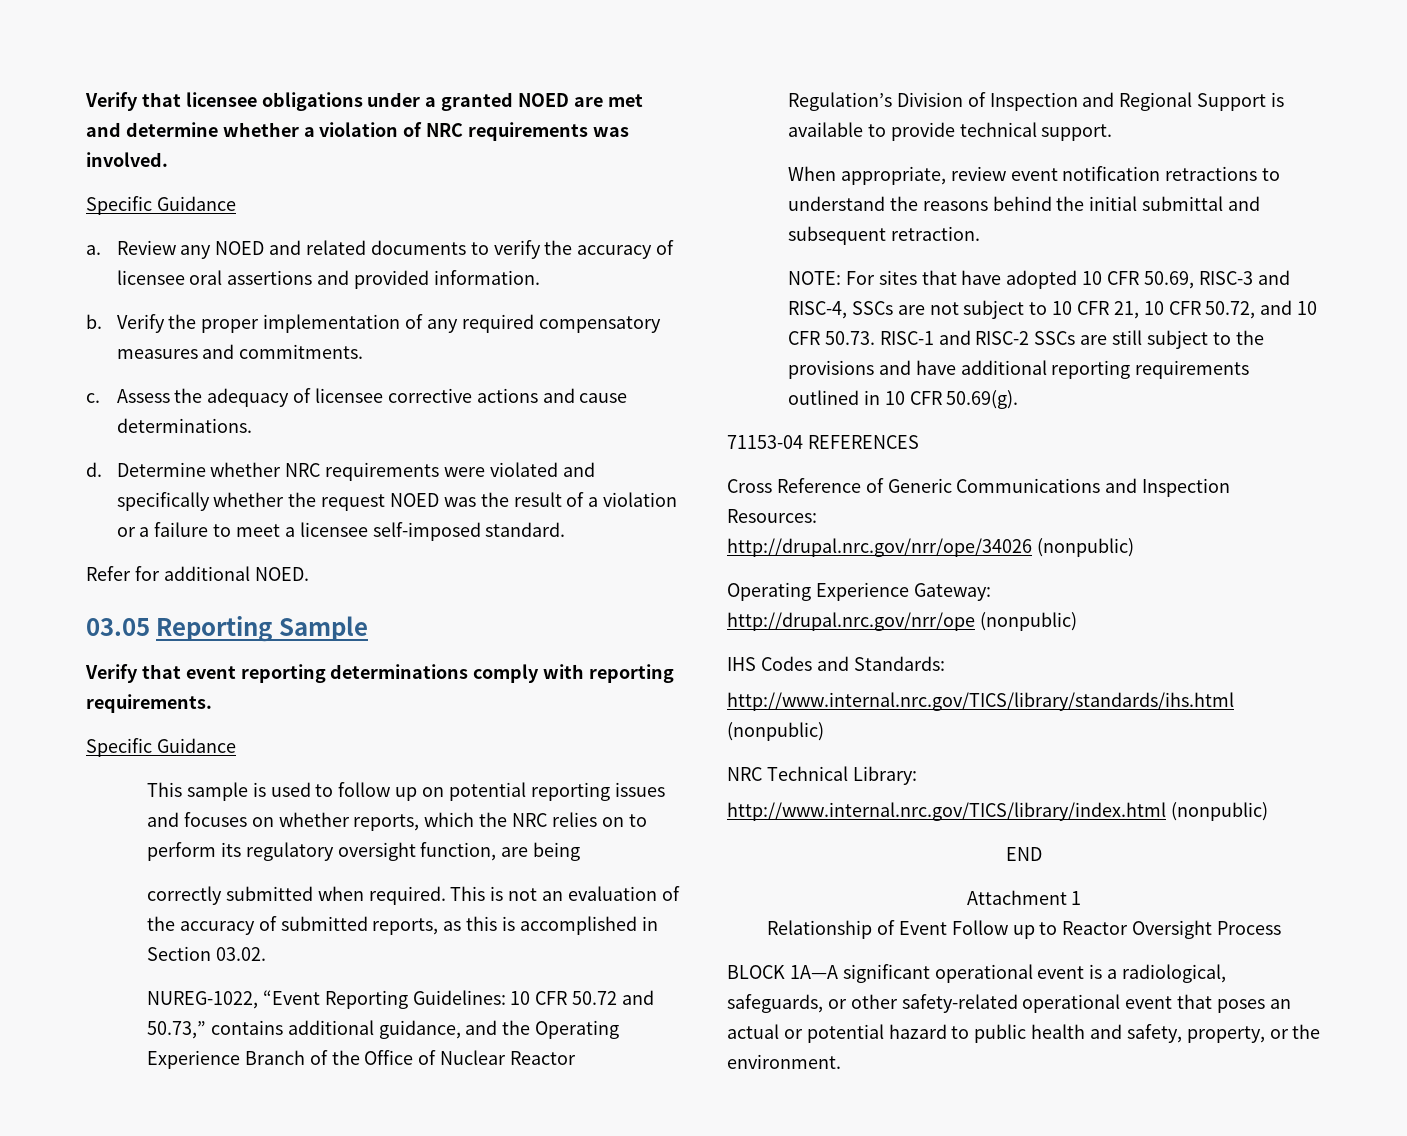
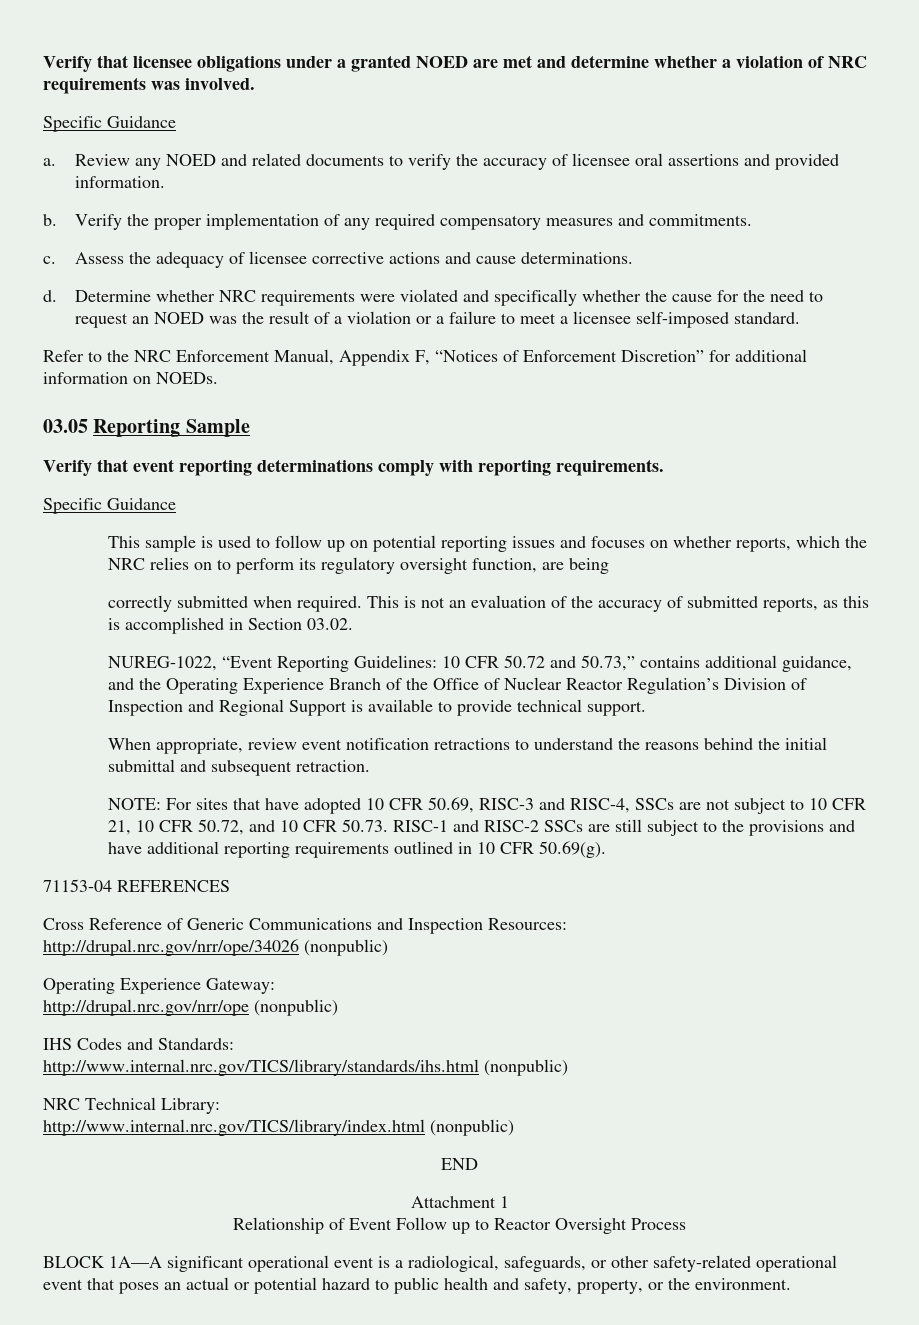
- Determine whether NRC requirements were violated and specifically whether the request NOED was the result of a violation or a failure to meet a licensee self-imposed standard.
+ Determine whether NRC requirements were violated and specifically whether the cause for the need to request an NOED was the result of a violation or a failure to meet a licensee self-imposed standard.
- Refer for additional NOED.
+ Refer to the NRC Enforcement Manual, Appendix F, “Notices of Enforcement Discretion” for additional information on NOEDs.

